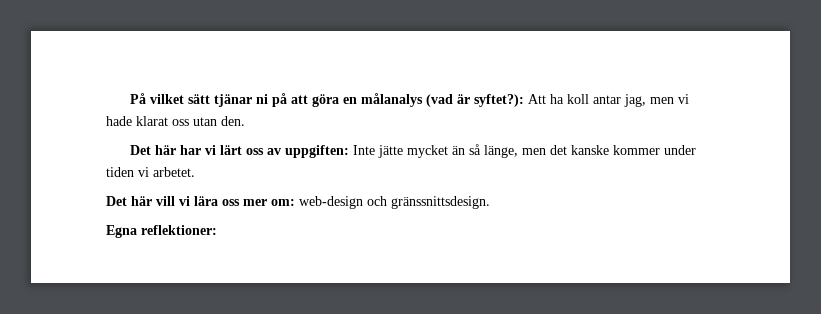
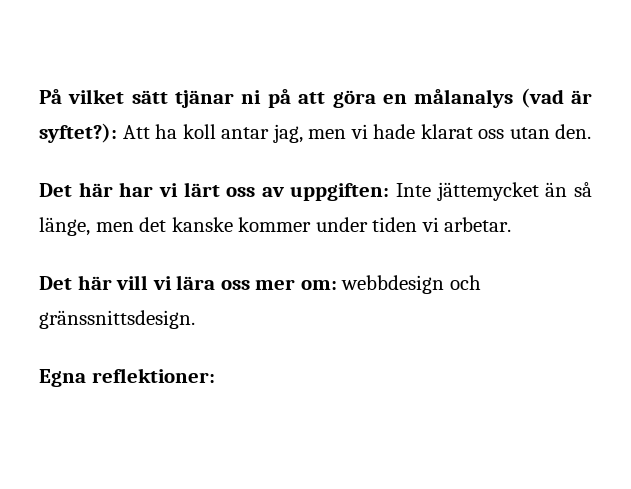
- Det här har vi lärt oss av uppgiften: Inte jätte mycket än så länge, men det kanske kommer under tiden vi arbetet.
+ Det här har vi lärt oss av uppgiften: Inte jättemycket än så länge, men det kanske kommer under tiden vi arbetar.
- Det här vill vi lära oss mer om: web-design och gränssnittsdesign.
+ Det här vill vi lära oss mer om: webbdesign och gränssnittsdesign.

